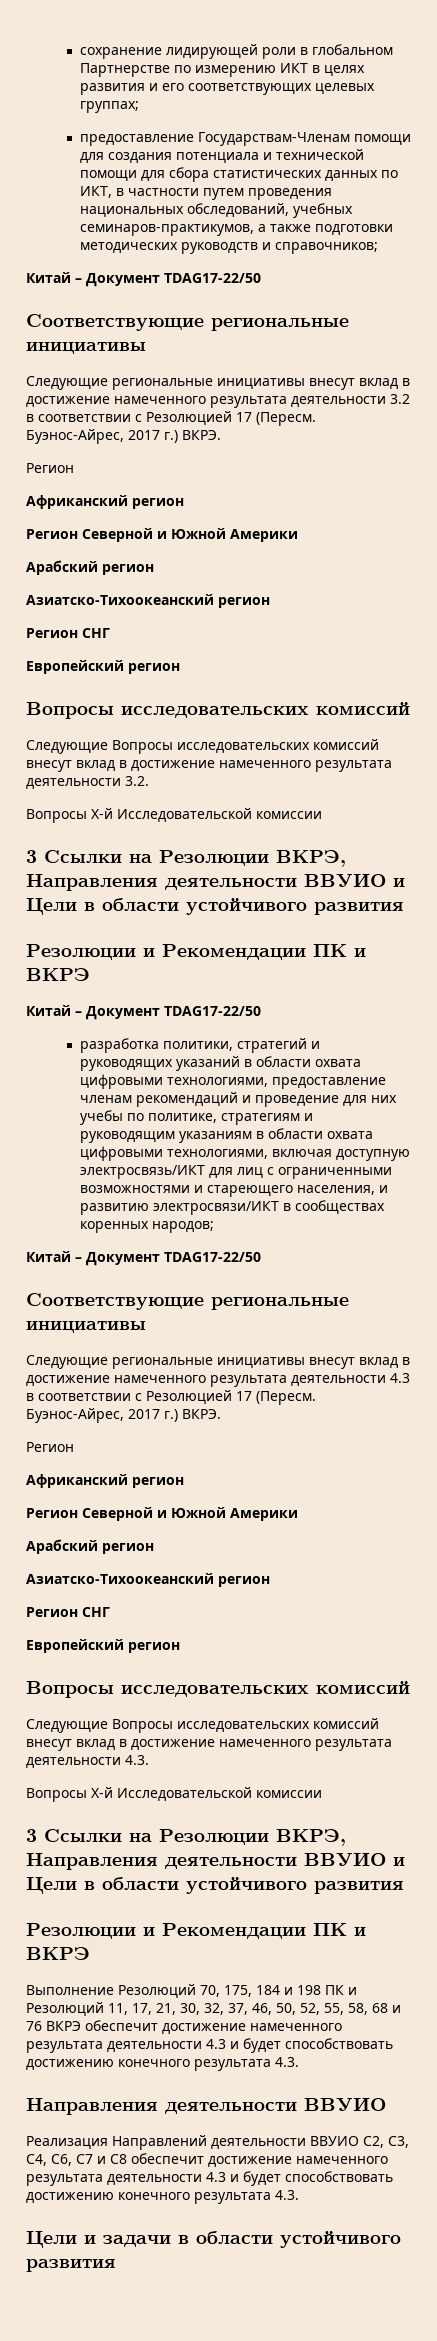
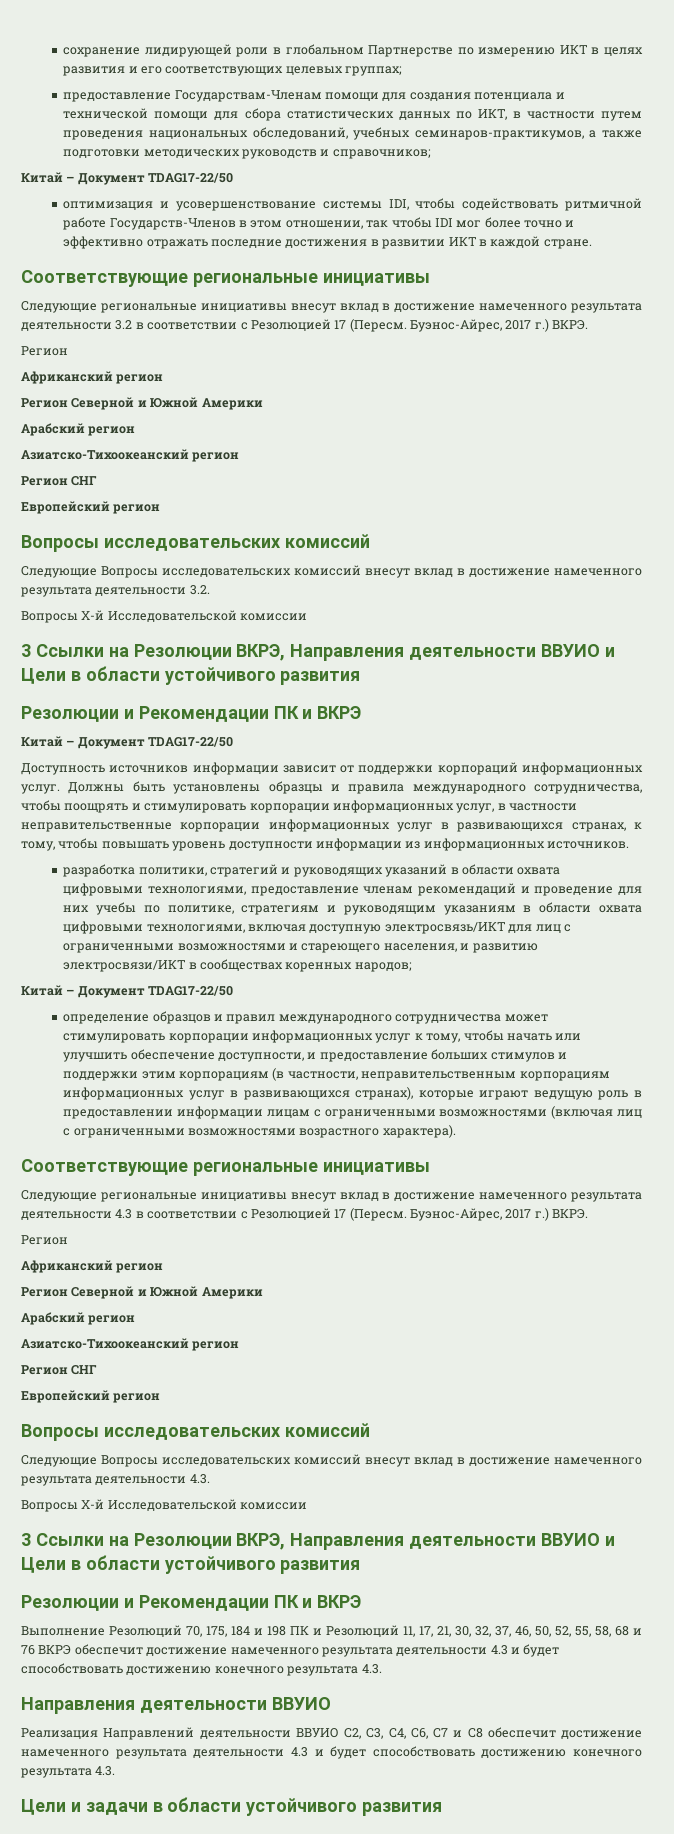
+ оптимизация и усовершенствование системы IDI, чтобы содействовать ритмичной работе Государств-Членов в этом отношении, так чтобы IDI мог более точно и эффективно отражать последние достижения в развитии ИКТ в каждой стране.
+ Доступность источников информации зависит от поддержки корпораций информационных услуг. Должны быть установлены образцы и правила международного сотрудничества, чтобы поощрять и стимулировать корпорации информационных услуг, в частности неправительственные корпорации информационных услуг в развивающихся странах, к тому, чтобы повышать уровень доступности информации из информационных источников.
+ определение образцов и правил международного сотрудничества может стимулировать корпорации информационных услуг к тому, чтобы начать или улучшить обеспечение доступности, и предоставление больших стимулов и поддержки этим корпорациям (в частности, неправительственным корпорациям информационных услуг в развивающихся странах), которые играют ведущую роль в предоставлении информации лицам с ограниченными возможностями (включая лиц с ограниченными возможностями возрастного характера).

